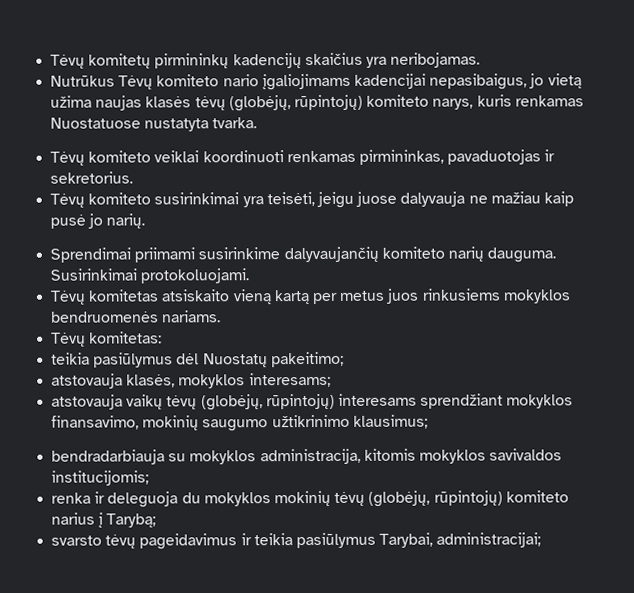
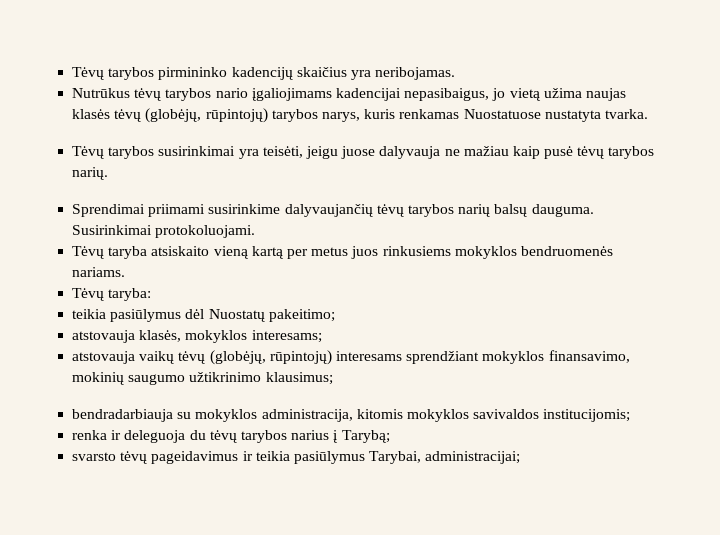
- Tėvų komitetų pirmininkų kadencijų skaičius yra neribojamas.
+ Tėvų tarybos pirmininko kadencijų skaičius yra neribojamas.
- Nutrūkus Tėvų komiteto nario įgaliojimams kadencijai nepasibaigus, jo vietą užima naujas klasės tėvų (globėjų, rūpintojų) komiteto narys, kuris renkamas Nuostatuose nustatyta tvarka.
+ Nutrūkus tėvų tarybos nario įgaliojimams kadencijai nepasibaigus, jo vietą užima naujas klasės tėvų (globėjų, rūpintojų) tarybos narys, kuris renkamas Nuostatuose nustatyta tvarka.
- Tėvų komiteto veiklai koordinuoti renkamas pirmininkas, pavaduotojas ir sekretorius.
- Tėvų komiteto susirinkimai yra teisėti, jeigu juose dalyvauja ne mažiau kaip pusė jo narių.
+ Tėvų tarybos susirinkimai yra teisėti, jeigu juose dalyvauja ne mažiau kaip pusė tėvų tarybos narių.
- Sprendimai priimami susirinkime dalyvaujančių komiteto narių dauguma.
+ Sprendimai priimami susirinkime dalyvaujančių tėvų tarybos narių balsų dauguma.
- Tėvų komitetas atsiskaito vieną kartą per metus juos rinkusiems mokyklos bendruomenės nariams.
+ Tėvų taryba atsiskaito vieną kartą per metus juos rinkusiems mokyklos bendruomenės nariams.
- Tėvų komitetas:
+ Tėvų taryba:
- renka ir deleguoja du mokyklos mokinių tėvų (globėjų, rūpintojų) komiteto narius į Tarybą;
+ renka ir deleguoja du tėvų tarybos narius į Tarybą;

